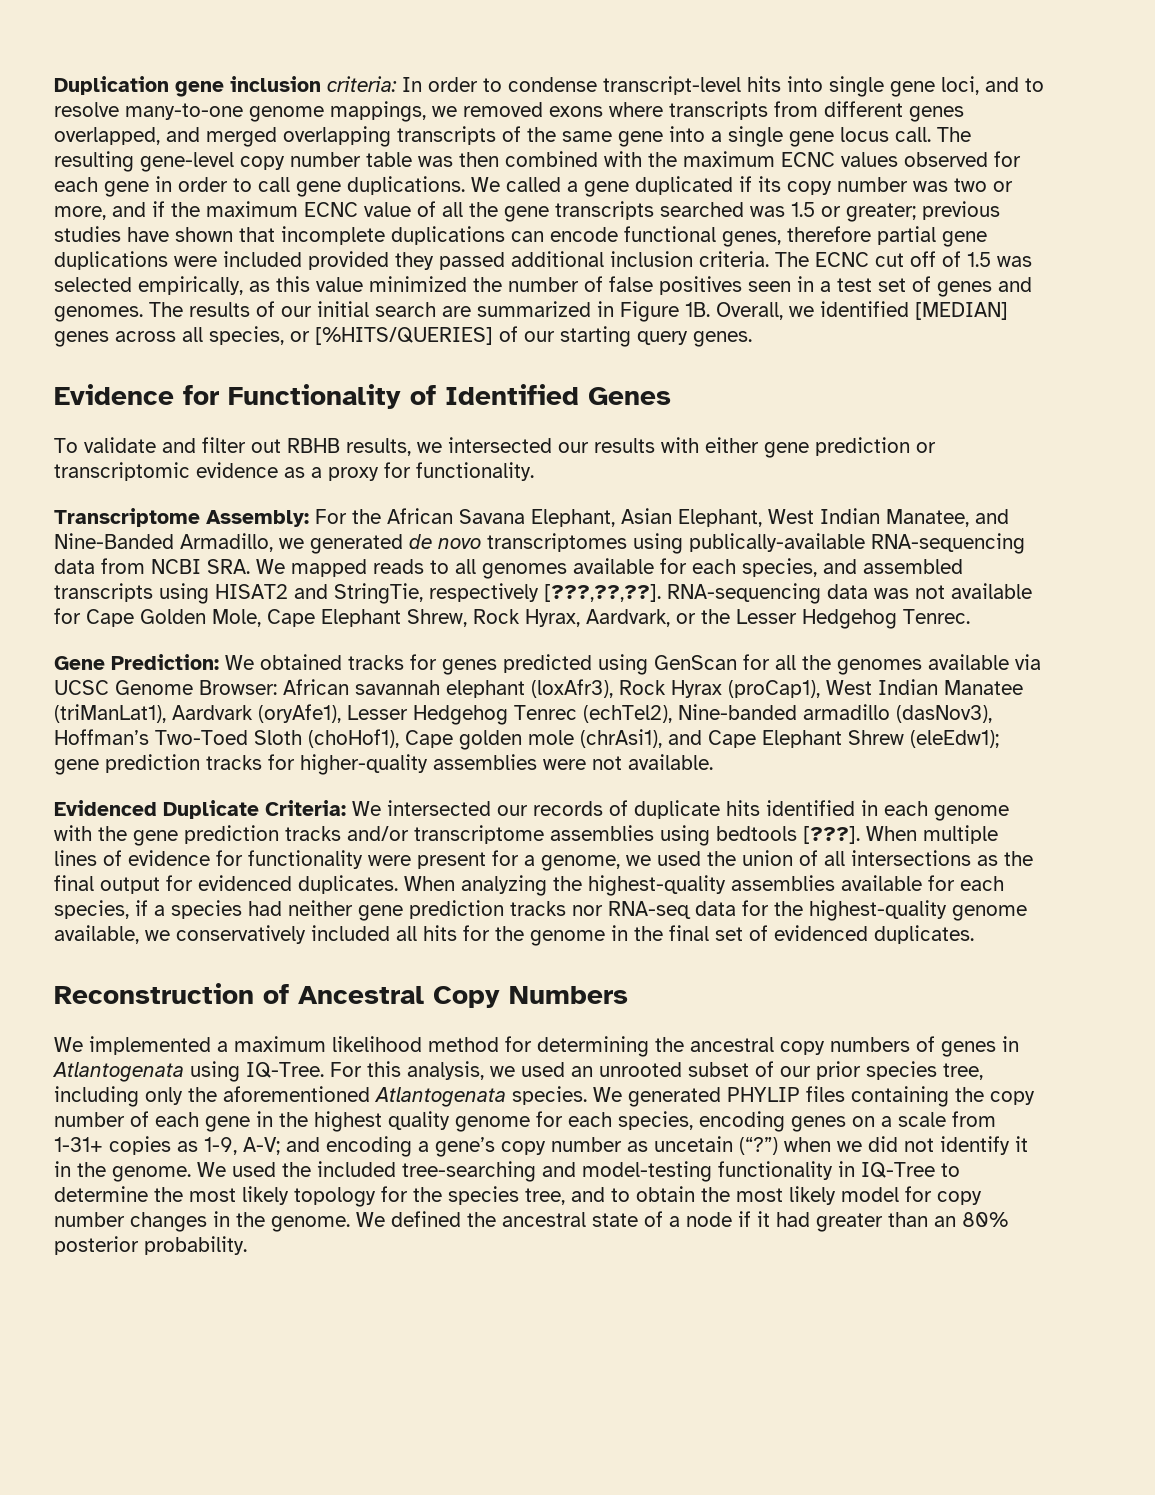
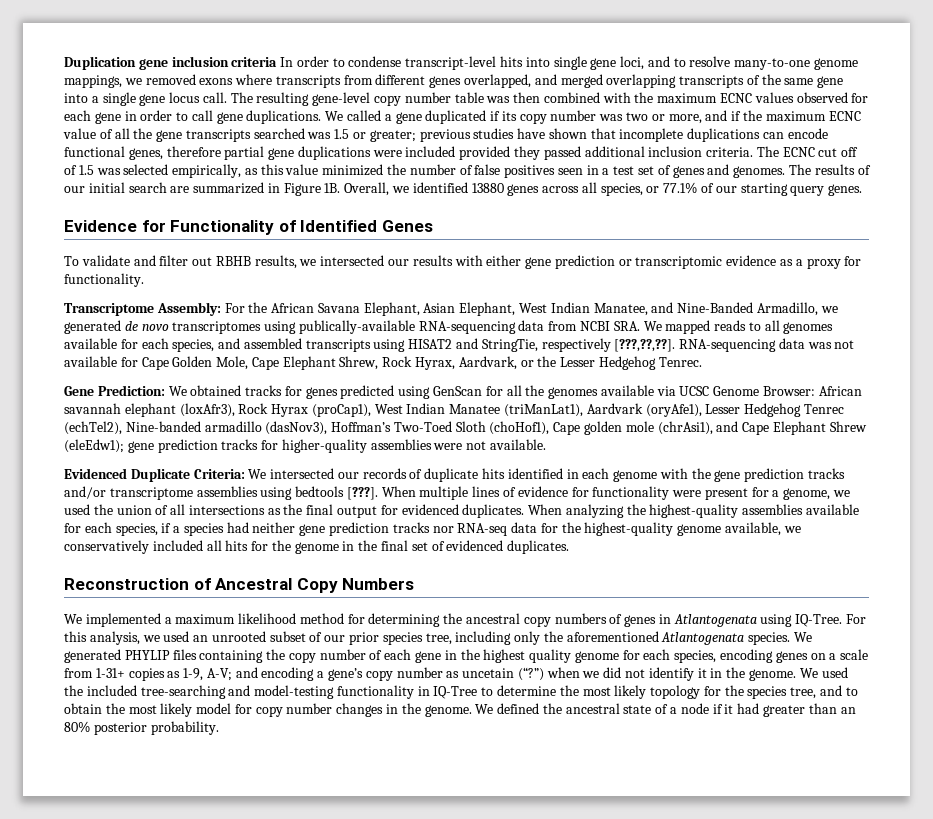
- Duplication gene inclusion criteria: In order to condense transcript-level hits into single gene loci, and to resolve many-to-one genome mappings, we removed exons where transcripts from different genes overlapped, and merged overlapping transcripts of the same gene into a single gene locus call.
+ Duplication gene inclusion criteria In order to condense transcript-level hits into single gene loci, and to resolve many-to-one genome mappings, we removed exons where transcripts from different genes overlapped, and merged overlapping transcripts of the same gene into a single gene locus call.
- Overall, we identified [MEDIAN] genes across all species, or [%HITS/QUERIES] of our starting query genes.
+ Overall, we identified 13880 genes across all species, or 77.1% of our starting query genes.

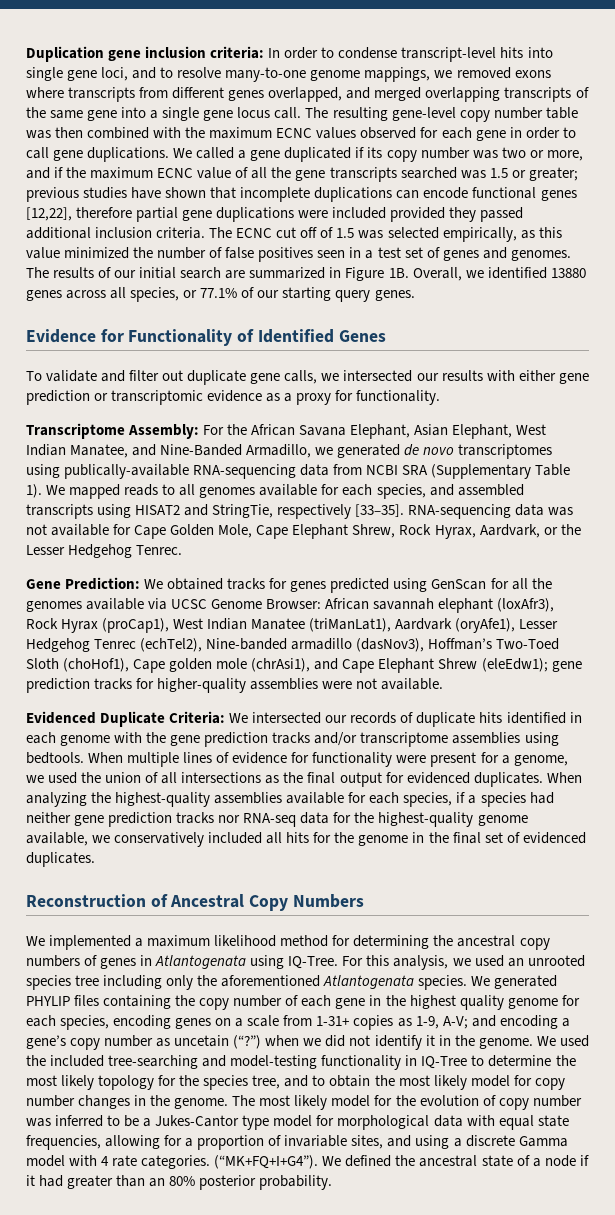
- Duplication gene inclusion criteria In order to condense transcript-level hits into single gene loci, and to resolve many-to-one genome mappings, we removed exons where transcripts from different genes overlapped, and merged overlapping transcripts of the same gene into a single gene locus call.
+ Duplication gene inclusion criteria: In order to condense transcript-level hits into single gene loci, and to resolve many-to-one genome mappings, we removed exons where transcripts from different genes overlapped, and merged overlapping transcripts of the same gene into a single gene locus call.
- We called a gene duplicated if its copy number was two or more, and if the maximum ECNC value of all the gene transcripts searched was 1.5 or greater; previous studies have shown that incomplete duplications can encode functional genes, therefore partial gene duplications were included provided they passed additional inclusion criteria.
+ We called a gene duplicated if its copy number was two or more, and if the maximum ECNC value of all the gene transcripts searched was 1.5 or greater; previous studies have shown that incomplete duplications can encode functional genes [12,22], therefore partial gene duplications were included provided they passed additional inclusion criteria.
- To validate and filter out RBHB results, we intersected our results with either gene prediction or transcriptomic evidence as a proxy for functionality.
+ To validate and filter out duplicate gene calls, we intersected our results with either gene prediction or transcriptomic evidence as a proxy for functionality.
- Transcriptome Assembly: For the African Savana Elephant, Asian Elephant, West Indian Manatee, and Nine-Banded Armadillo, we generated de novo transcriptomes using publically-available RNA-sequencing data from NCBI SRA. We mapped reads to all genomes available for each species, and assembled transcripts using HISAT2 and StringTie, respectively [???,??,??].
+ Transcriptome Assembly: For the African Savana Elephant, Asian Elephant, West Indian Manatee, and Nine-Banded Armadillo, we generated de novo transcriptomes using publically-available RNA-sequencing data from NCBI SRA (Supplementary Table 1). We mapped reads to all genomes available for each species, and assembled transcripts using HISAT2 and StringTie, respectively [33–35].
- Evidenced Duplicate Criteria: We intersected our records of duplicate hits identified in each genome with the gene prediction tracks and/or transcriptome assemblies using bedtools [???].
+ Evidenced Duplicate Criteria: We intersected our records of duplicate hits identified in each genome with the gene prediction tracks and/or transcriptome assemblies using bedtools.
- For this analysis, we used an unrooted subset of our prior species tree, including only the aforementioned Atlantogenata species.
+ For this analysis, we used an unrooted species tree including only the aforementioned Atlantogenata species.
+ The most likely model for the evolution of copy number was inferred to be a Jukes-Cantor type model for morphological data with equal state frequencies, allowing for a proportion of invariable sites, and using a discrete Gamma model with 4 rate categories. (“MK+FQ+I+G4”).

